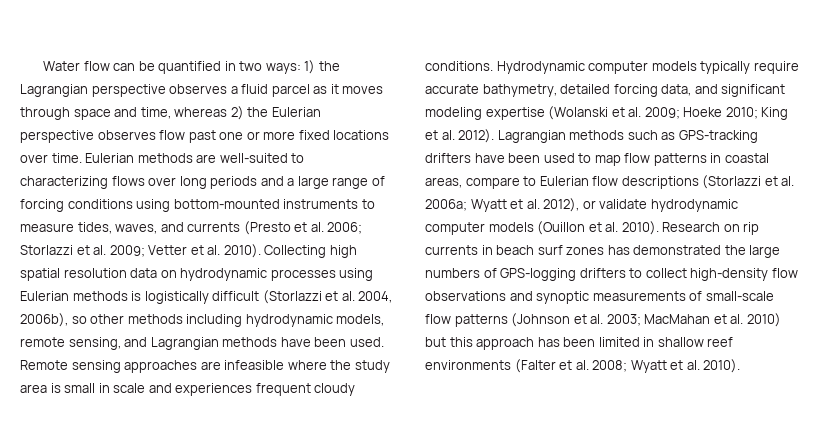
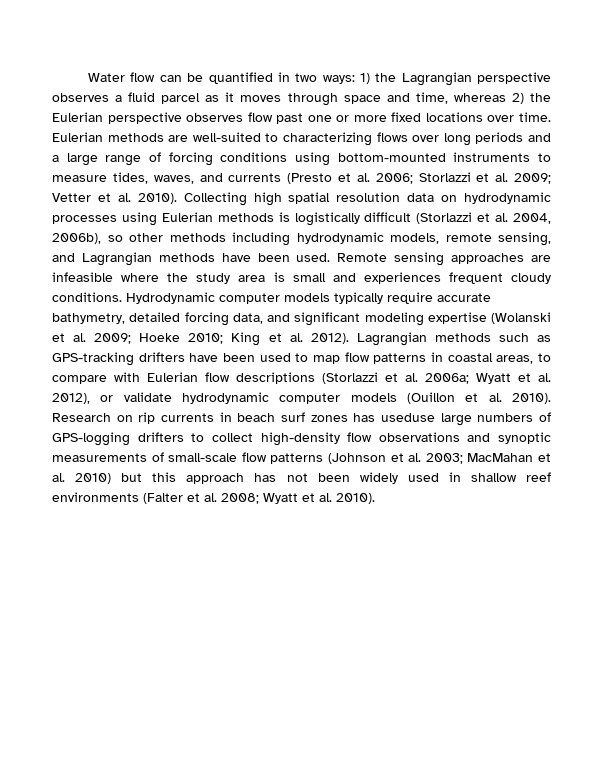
- Remote sensing approaches are infeasible where the study area is small in scale and experiences frequent cloudy conditions.
+ Remote sensing approaches are infeasible where the study area is small and experiences frequent cloudy conditions.
- Lagrangian methods such as GPS-tracking drifters have been used to map flow patterns in coastal areas, compare to Eulerian flow descriptions (Storlazzi et al. 2006a; Wyatt et al. 2012), or validate hydrodynamic computer models (Ouillon et al. 2010).
+ Lagrangian methods such as GPS-tracking drifters have been used to map flow patterns in coastal areas, to compare with Eulerian flow descriptions (Storlazzi et al. 2006a; Wyatt et al. 2012), or validate hydrodynamic computer models (Ouillon et al. 2010).
- Research on rip currents in beach surf zones has demonstrated the large numbers of GPS-logging drifters to collect high-density flow observations and synoptic measurements of small-scale flow patterns (Johnson et al. 2003; MacMahan et al. 2010) but this approach has been limited in shallow reef environments (Falter et al. 2008; Wyatt et al. 2010).
+ Research on rip currents in beach surf zones has useduse large numbers of GPS-logging drifters to collect high-density flow observations and synoptic measurements of small-scale flow patterns (Johnson et al. 2003; MacMahan et al. 2010) but this approach has not been widely used in shallow reef environments (Falter et al. 2008; Wyatt et al. 2010).

